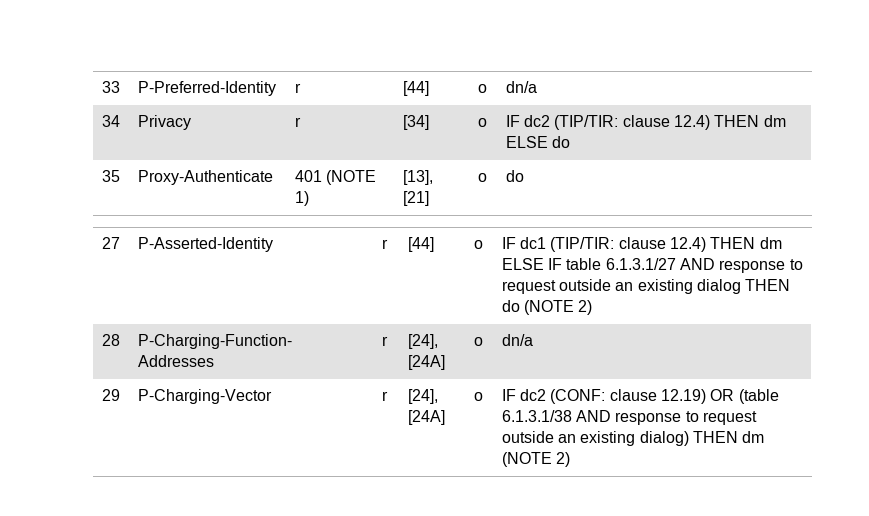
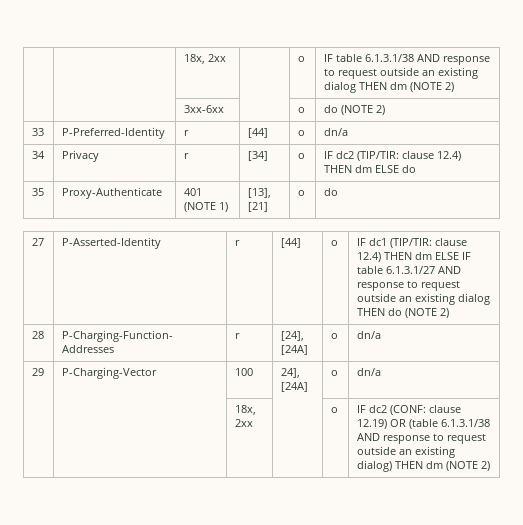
+ | | 18x, 2xx | | o | IF table 6.1.3.1/38 AND response to request outside an existing dialog THEN dm (NOTE 2)
+ | | 3xx-6xx | | o | do (NOTE 2)
- 29 | P-Charging-Vector | r | [24], [24A] | o | IF dc2 (CONF: clause 12.19) OR (table 6.1.3.1/38 AND response to request outside an existing dialog) THEN dm (NOTE 2)
+ 29 | P-Charging-Vector | 100 | 24], [24A] | o | dn/a
+ | | 18x, 2xx | | o | IF dc2 (CONF: clause 12.19) OR (table 6.1.3.1/38 AND response to request outside an existing dialog) THEN dm (NOTE 2)

